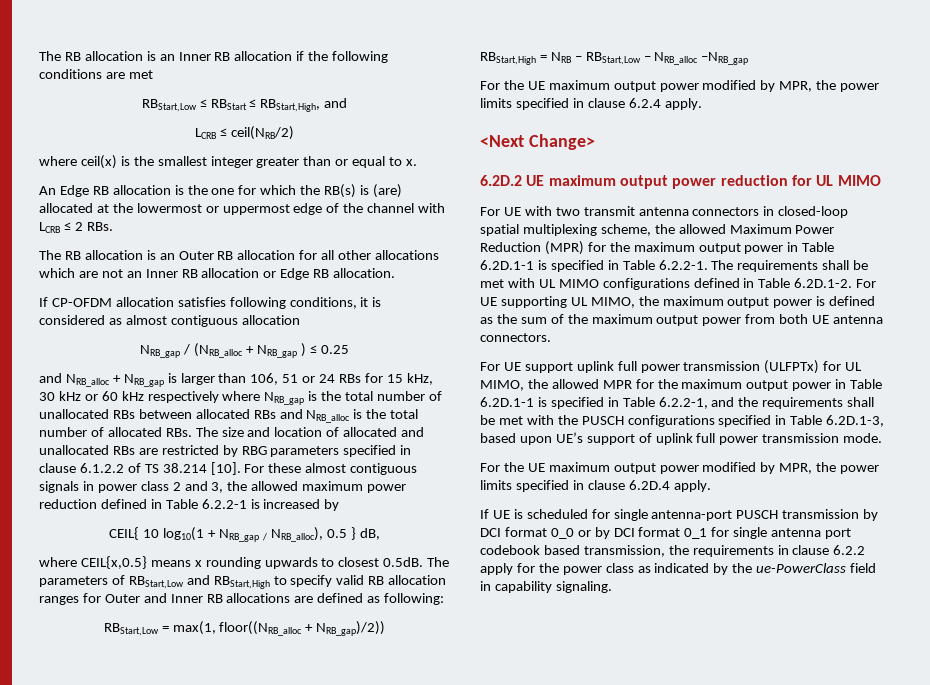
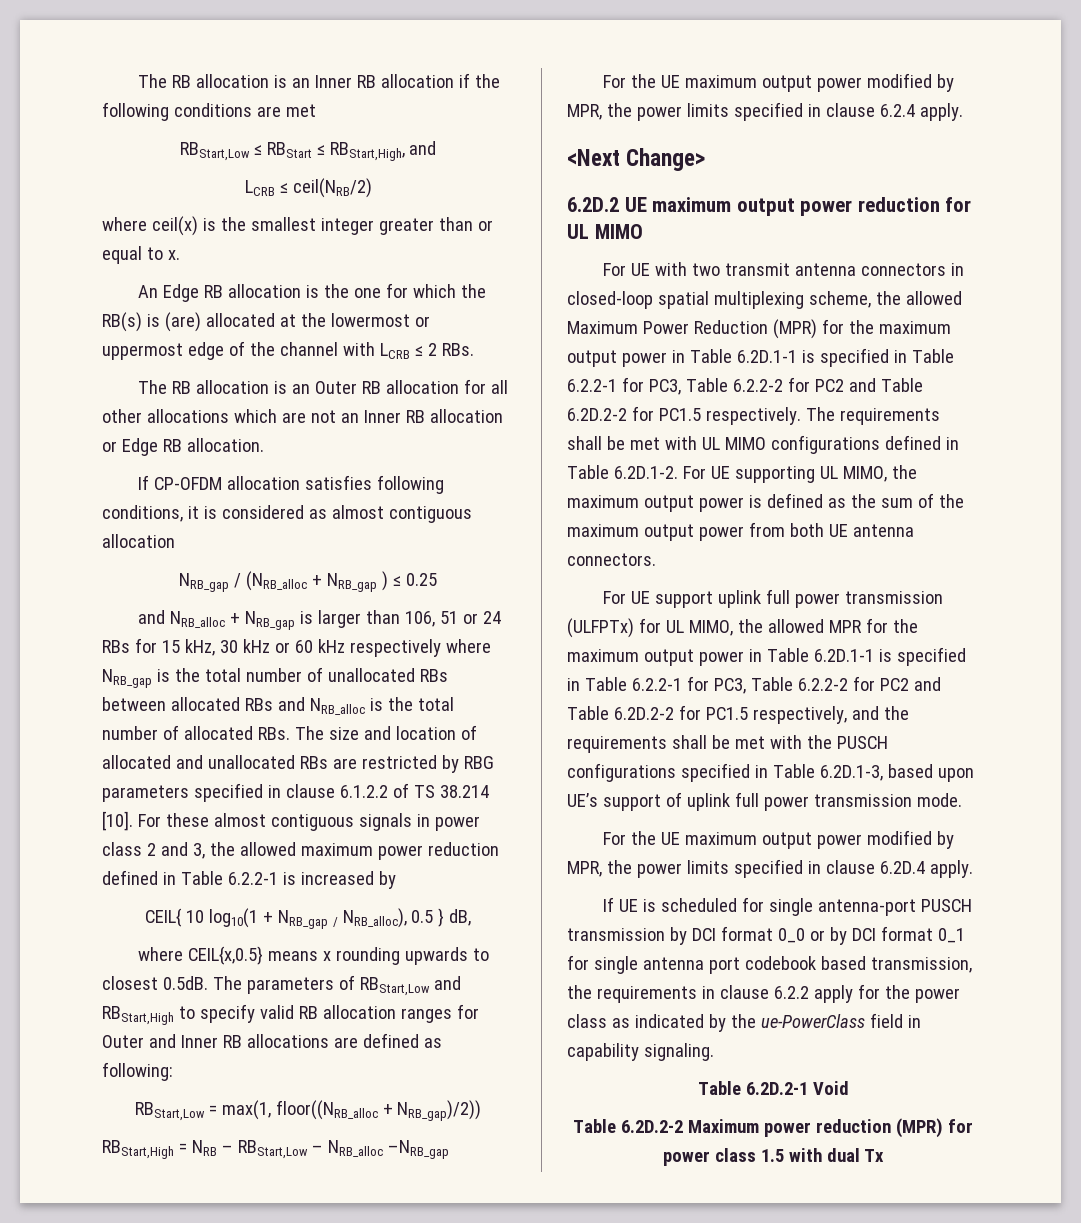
- For UE with two transmit antenna connectors in closed-loop spatial multiplexing scheme, the allowed Maximum Power Reduction (MPR) for the maximum output power in Table 6.2D.1-1 is specified in Table 6.2.2-1. The requirements shall be met with UL MIMO configurations defined in Table 6.2D.1-2. For UE supporting UL MIMO, the maximum output power is defined as the sum of the maximum output power from both UE antenna connectors.
+ For UE with two transmit antenna connectors in closed-loop spatial multiplexing scheme, the allowed Maximum Power Reduction (MPR) for the maximum output power in Table 6.2D.1-1 is specified in Table 6.2.2-1 for PC3, Table 6.2.2-2 for PC2 and Table 6.2D.2-2 for PC1.5 respectively. The requirements shall be met with UL MIMO configurations defined in Table 6.2D.1-2. For UE supporting UL MIMO, the maximum output power is defined as the sum of the maximum output power from both UE antenna connectors.
- For UE support uplink full power transmission (ULFPTx) for UL MIMO, the allowed MPR for the maximum output power in Table 6.2D.1-1 is specified in Table 6.2.2-1, and the requirements shall be met with the PUSCH configurations specified in Table 6.2D.1-3, based upon UE’s support of uplink full power transmission mode.
+ For UE support uplink full power transmission (ULFPTx) for UL MIMO, the allowed MPR for the maximum output power in Table 6.2D.1-1 is specified in Table 6.2.2-1 for PC3, Table 6.2.2-2 for PC2 and Table 6.2D.2-2 for PC1.5 respectively, and the requirements shall be met with the PUSCH configurations specified in Table 6.2D.1-3, based upon UE’s support of uplink full power transmission mode.
+ Table 6.2D.2-1 Void
+ Table 6.2D.2-2 Maximum power reduction (MPR) for power class 1.5 with dual Tx

